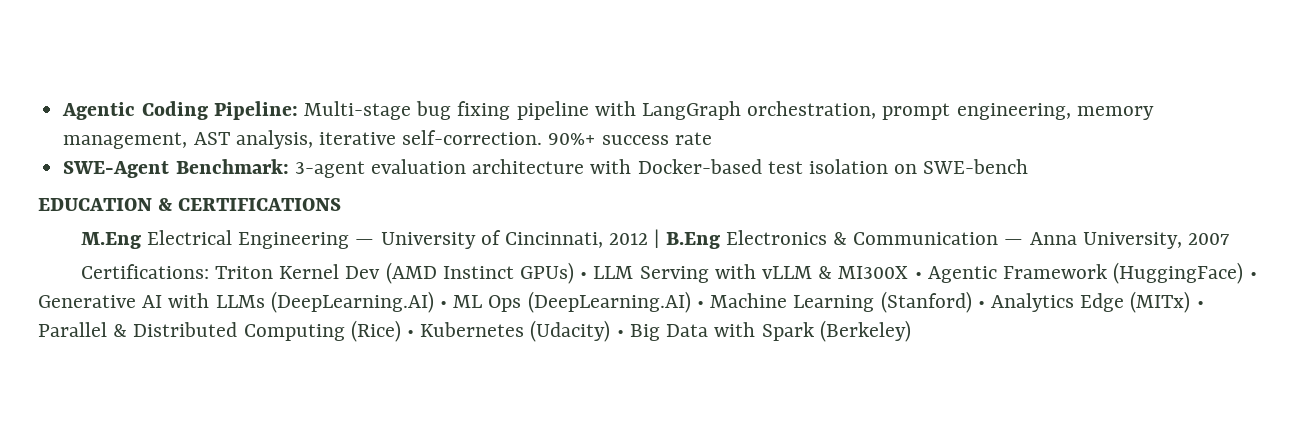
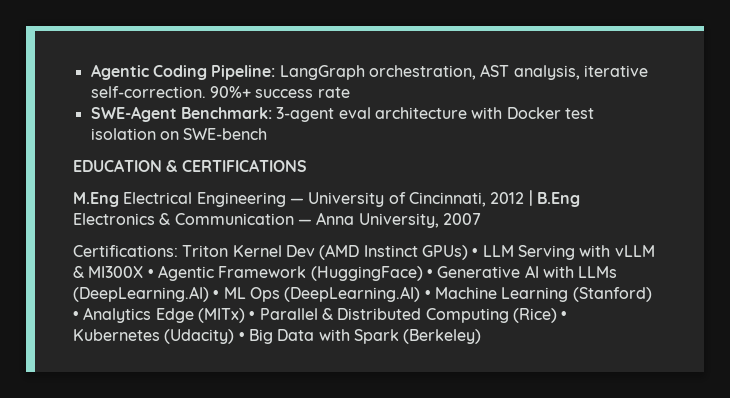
- Agentic Coding Pipeline: Multi-stage bug fixing pipeline with LangGraph orchestration, prompt engineering, memory management, AST analysis, iterative self-correction.
+ Agentic Coding Pipeline: LangGraph orchestration, AST analysis, iterative self-correction.
- SWE-Agent Benchmark: 3-agent evaluation architecture with Docker-based test isolation on SWE-bench
+ SWE-Agent Benchmark: 3-agent eval architecture with Docker test isolation on SWE-bench

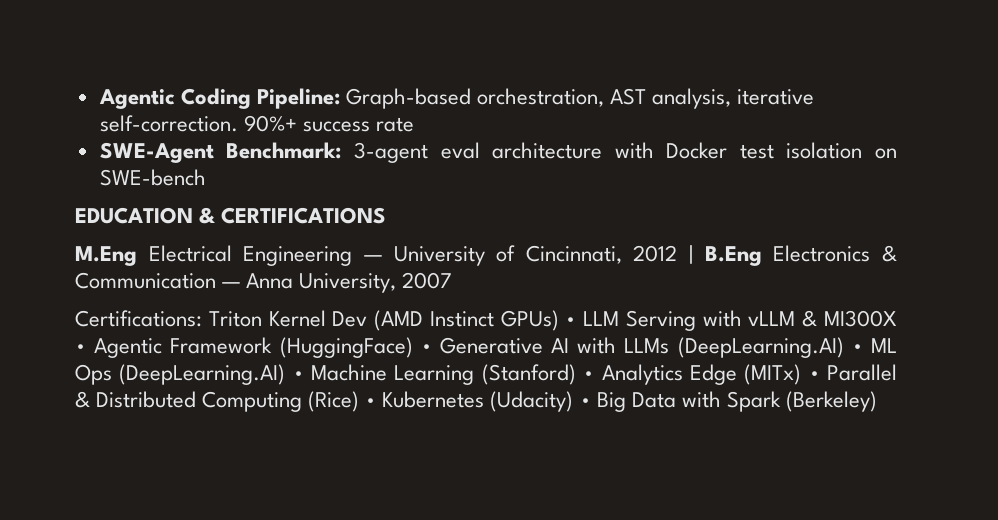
- Agentic Coding Pipeline: LangGraph orchestration, AST analysis, iterative self-correction.
+ Agentic Coding Pipeline: Graph-based orchestration, AST analysis, iterative self-correction.

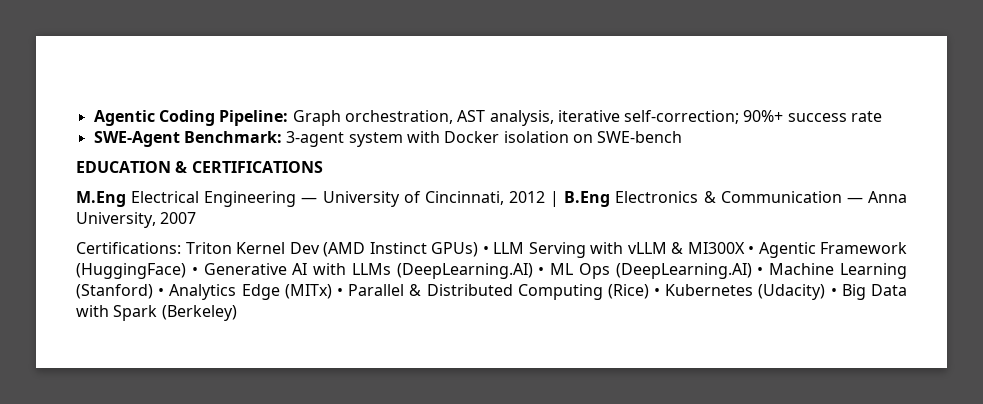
- Agentic Coding Pipeline: Graph-based orchestration, AST analysis, iterative self-correction. 90%+ success rate
+ Agentic Coding Pipeline: Graph orchestration, AST analysis, iterative self-correction; 90%+ success rate
- SWE-Agent Benchmark: 3-agent eval architecture with Docker test isolation on SWE-bench
+ SWE-Agent Benchmark: 3-agent system with Docker isolation on SWE-bench

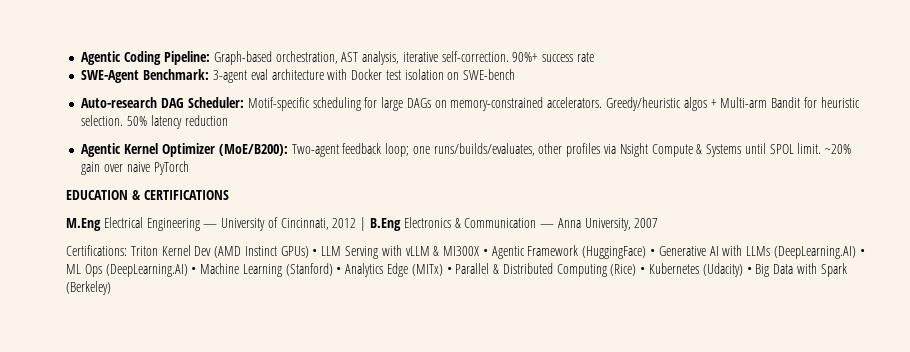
- Agentic Coding Pipeline: Graph orchestration, AST analysis, iterative self-correction; 90%+ success rate
+ Agentic Coding Pipeline: Graph-based orchestration, AST analysis, iterative self-correction. 90%+ success rate
- SWE-Agent Benchmark: 3-agent system with Docker isolation on SWE-bench
+ SWE-Agent Benchmark: 3-agent eval architecture with Docker test isolation on SWE-bench
+ Auto-research DAG Scheduler: Motif-specific scheduling for large DAGs on memory-constrained accelerators. Greedy/heuristic algos + Multi-arm Bandit for heuristic selection. 50% latency reduction
+ Agentic Kernel Optimizer (MoE/B200): Two-agent feedback loop; one runs/builds/evaluates, other profiles via Nsight Compute & Systems until SPOL limit. ~20% gain over naive PyTorch

